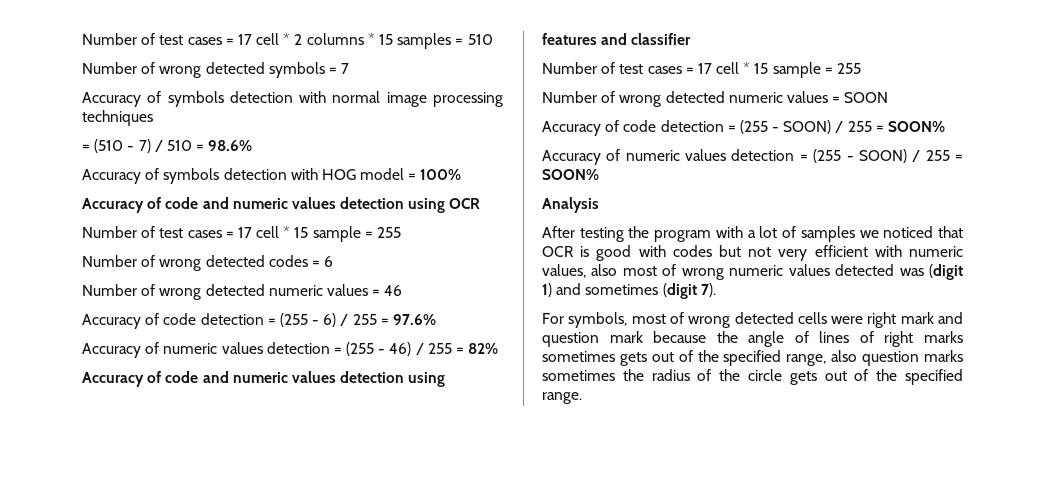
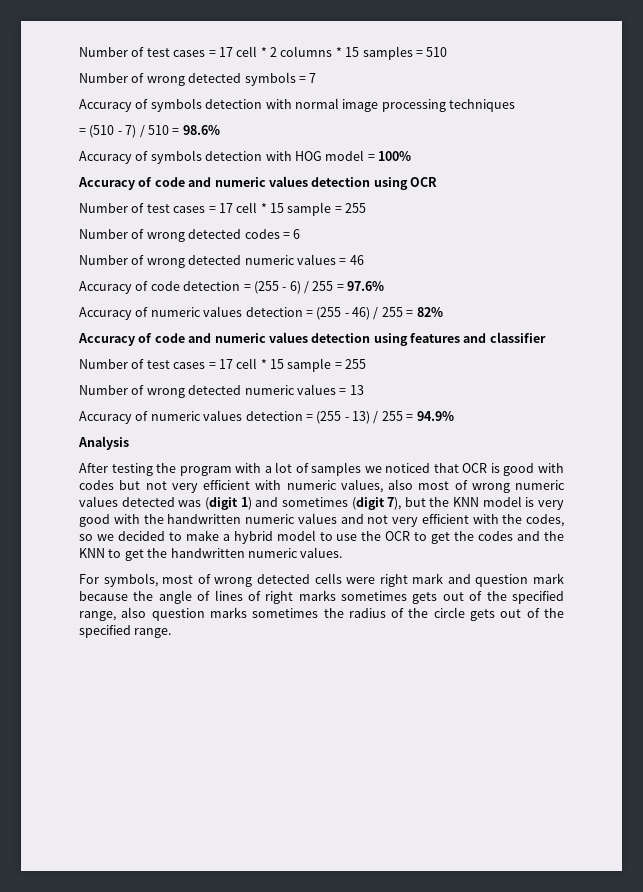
- Number of wrong detected numeric values = SOON
- Accuracy of code detection = (255 - SOON) / 255 = SOON%
- Accuracy of numeric values detection = (255 - SOON) / 255 = SOON%
+ Number of wrong detected numeric values = 13
+ Accuracy of numeric values detection = (255 - 13) / 255 = 94.9%
- After testing the program with a lot of samples we noticed that OCR is good with codes but not very efficient with numeric values, also most of wrong numeric values detected was (digit 1) and sometimes (digit 7).
+ After testing the program with a lot of samples we noticed that OCR is good with codes but not very efficient with numeric values, also most of wrong numeric values detected was (digit 1) and sometimes (digit 7), but the KNN model is very good with the handwritten numeric values and not very efficient with the codes, so we decided to make a hybrid model to use the OCR to get the codes and the KNN to get the handwritten numeric values.

